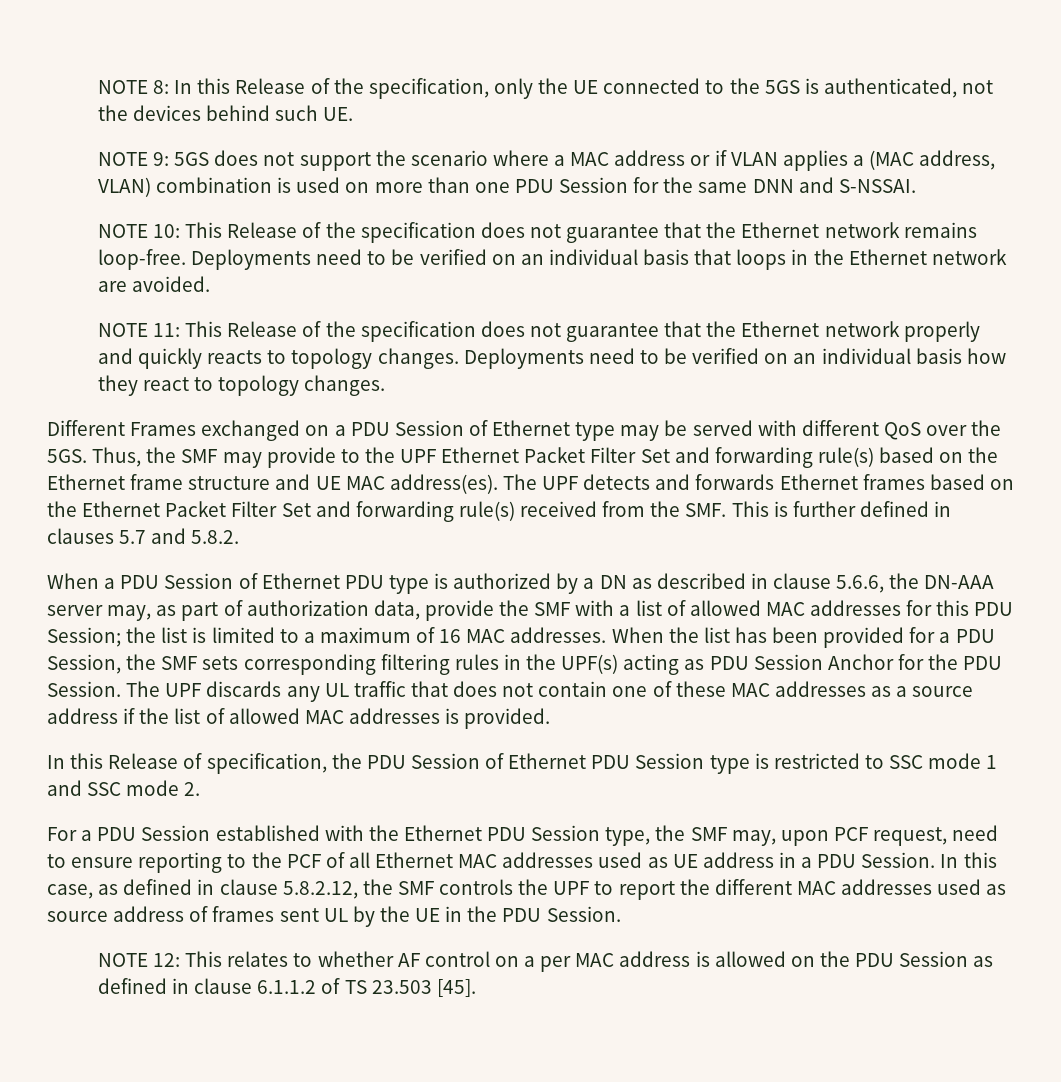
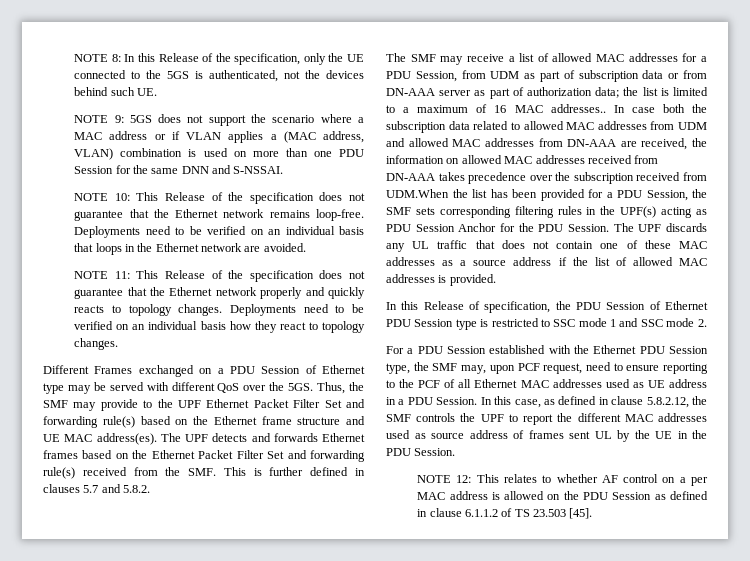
- When a PDU Session of Ethernet PDU type is authorized by a DN as described in clause 5.6.6, the DN-AAA server may, as part of authorization data, provide the SMF with a list of allowed MAC addresses for this PDU Session; the list is limited to a maximum of 16 MAC addresses. When the list has been provided for a PDU Session, the SMF sets corresponding filtering rules in the UPF(s) acting as PDU Session Anchor for the PDU Session.
+ The SMF may receive a list of allowed MAC addresses for a PDU Session, from UDM as part of subscription data or from DN-AAA server as part of authorization data; the list is limited to a maximum of 16 MAC addresses.. In case both the subscription data related to allowed MAC addresses from UDM and allowed MAC addresses from DN-AAA are received, the information on allowed MAC addresses received from DN-AAA takes precedence over the subscription received from UDM.When the list has been provided for a PDU Session, the SMF sets corresponding filtering rules in the UPF(s) acting as PDU Session Anchor for the PDU Session.

